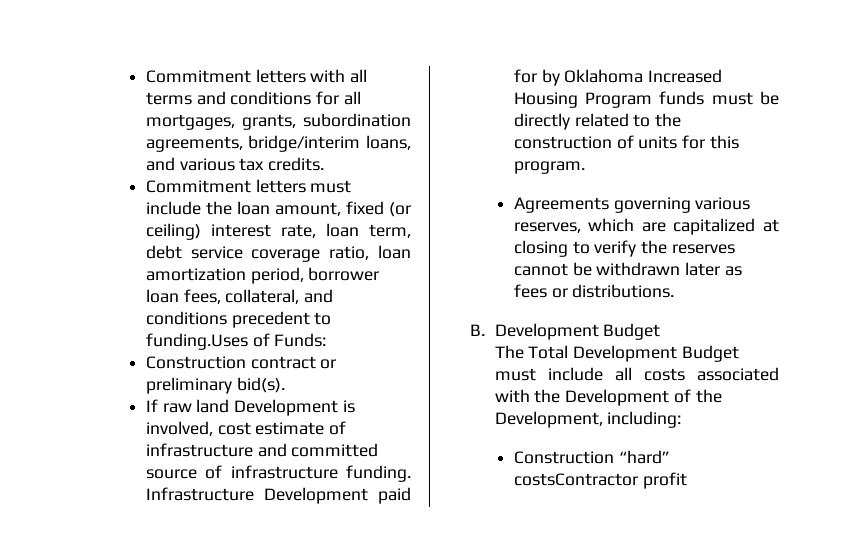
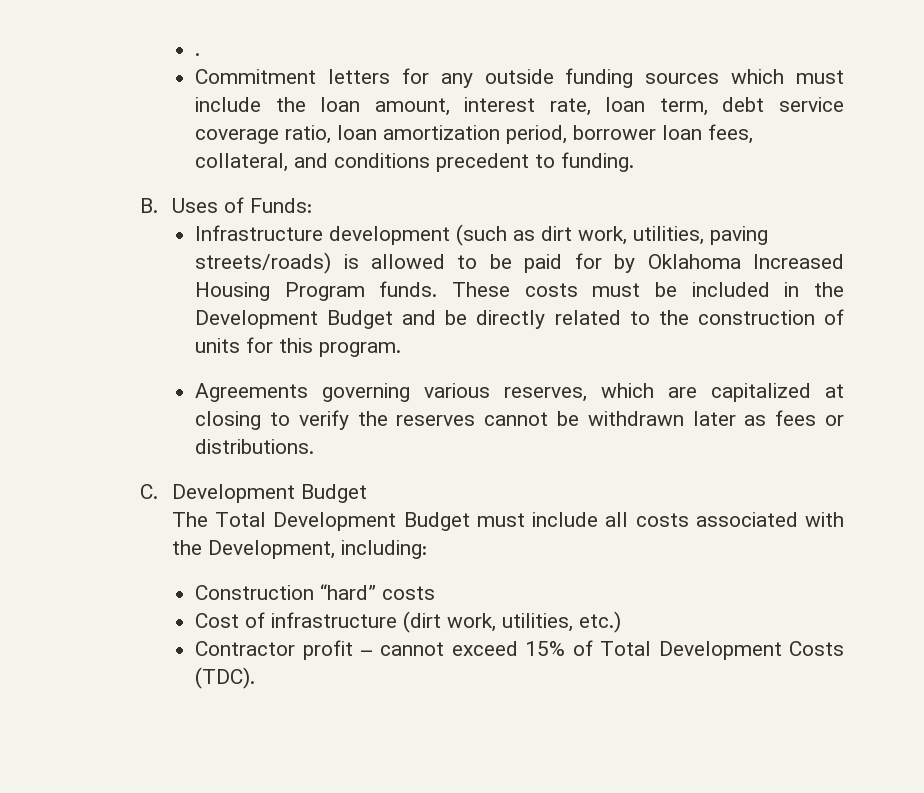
- Commitment letters with all terms and conditions for all mortgages, grants, subordination agreements, bridge/interim loans, and various tax credits.
- Commitment letters must include the loan amount, fixed (or ceiling) interest rate, loan term, debt service coverage ratio, loan amortization period, borrower loan fees, collateral, and conditions precedent to funding.Uses of Funds:
+ .
+ Commitment letters for any outside funding sources which must include the loan amount, interest rate, loan term, debt service coverage ratio, loan amortization period, borrower loan fees, collateral, and conditions precedent to funding.
+ B. Uses of Funds:
- Construction contract or preliminary bid(s).
- If raw land Development is involved, cost estimate of infrastructure and committed source of infrastructure funding. Infrastructure Development paid for by Oklahoma Increased Housing Program funds must be directly related to the construction of units for this program.
+ Infrastructure development (such as dirt work, utilities, paving streets/roads) is allowed to be paid for by Oklahoma Increased Housing Program funds. These costs must be included in the Development Budget and be directly related to the construction of units for this program.
- B. Development Budget
+ C. Development Budget
- The Total Development Budget must include all costs associated with the Development of the Development, including:
+ The Total Development Budget must include all costs associated with the Development, including:
- Construction “hard” costsContractor profit
+ Construction “hard” costs
+ Cost of infrastructure (dirt work, utilities, etc.)
+ Contractor profit – cannot exceed 15% of Total Development Costs (TDC).

